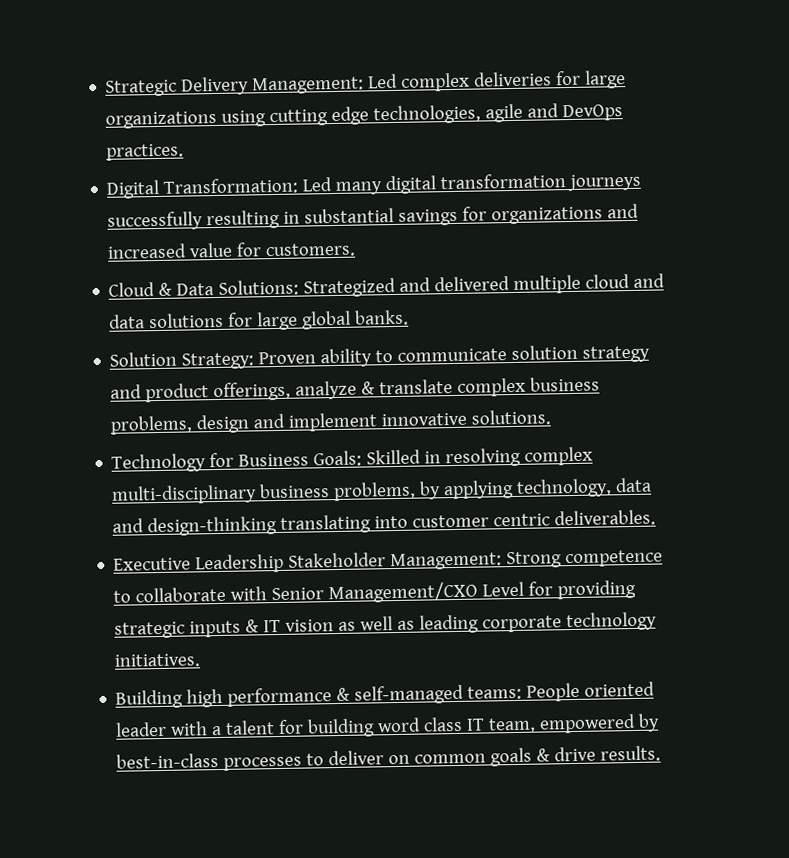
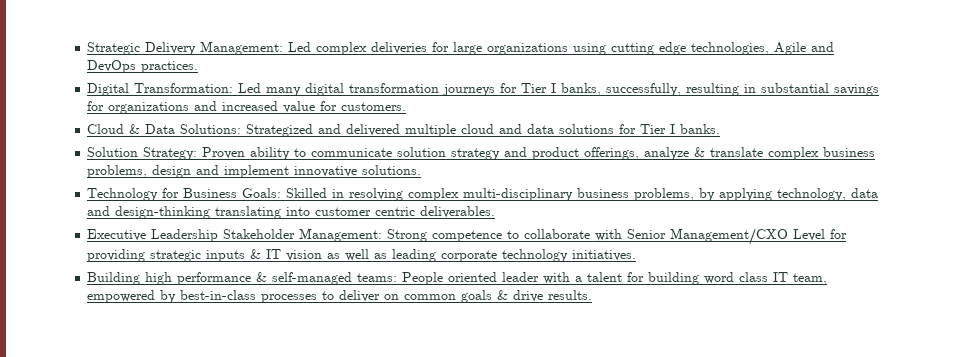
- Strategic Delivery Management: Led complex deliveries for large organizations using cutting edge technologies, agile and DevOps practices.
+ Strategic Delivery Management: Led complex deliveries for large organizations using cutting edge technologies, Agile and DevOps practices.
- Digital Transformation: Led many digital transformation journeys successfully resulting in substantial savings for organizations and increased value for customers.
+ Digital Transformation: Led many digital transformation journeys for Tier I banks, successfully, resulting in substantial savings for organizations and increased value for customers.
- Cloud & Data Solutions: Strategized and delivered multiple cloud and data solutions for large global banks.
+ Cloud & Data Solutions: Strategized and delivered multiple cloud and data solutions for Tier I banks.

